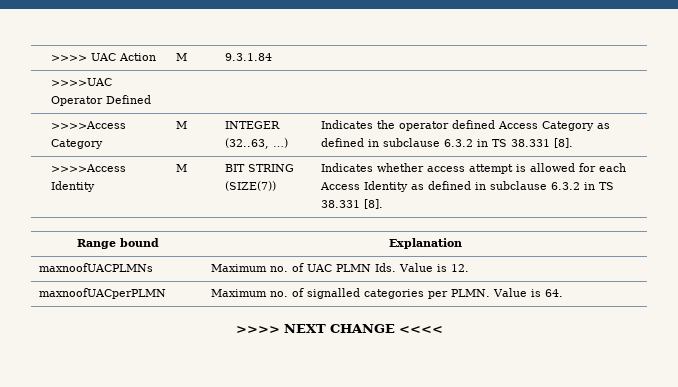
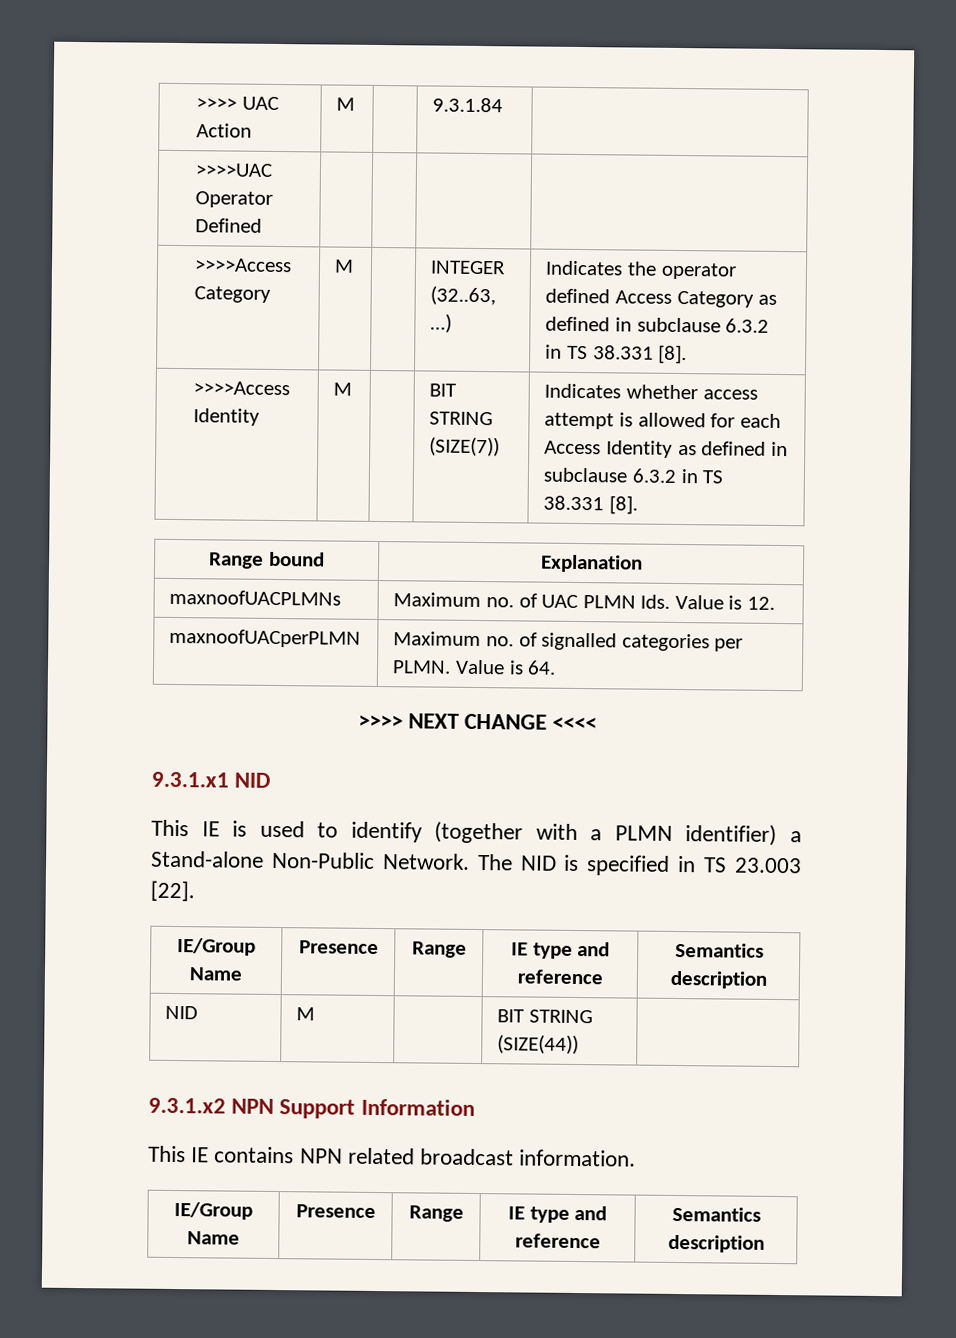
+ 9.3.1.x1 NID
+ This IE is used to identify (together with a PLMN identifier) a Stand-alone Non-Public Network. The NID is specified in TS 23.003 [22].
+ IE/Group Name | Presence | Range | IE type and reference | Semantics description
+ NID | M | | BIT STRING (SIZE(44)) |
+ 9.3.1.x2 NPN Support Information
+ This IE contains NPN related broadcast information.
+ IE/Group Name | Presence | Range | IE type and reference | Semantics description

